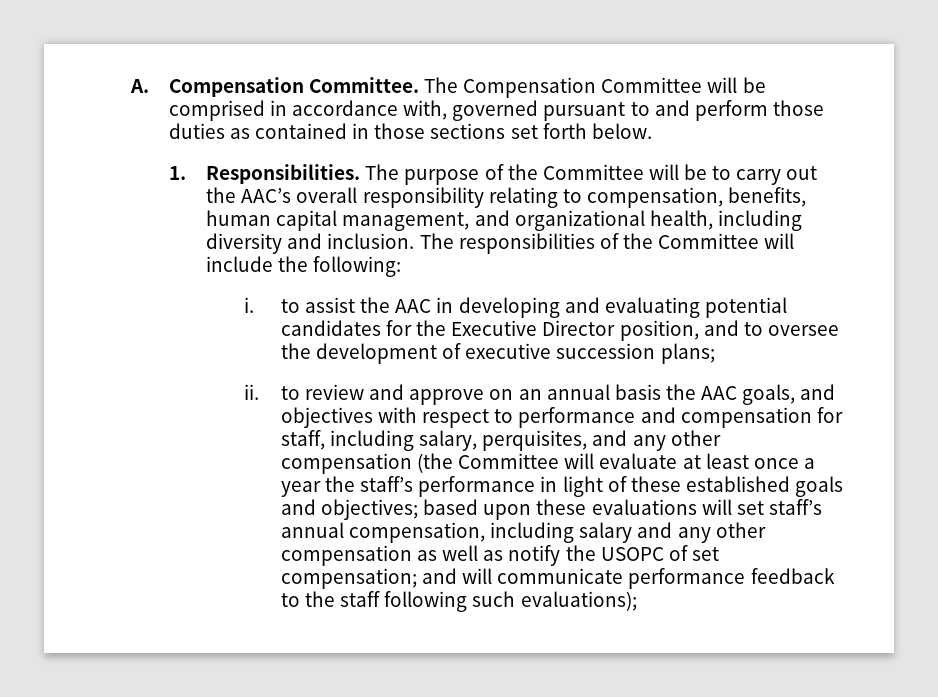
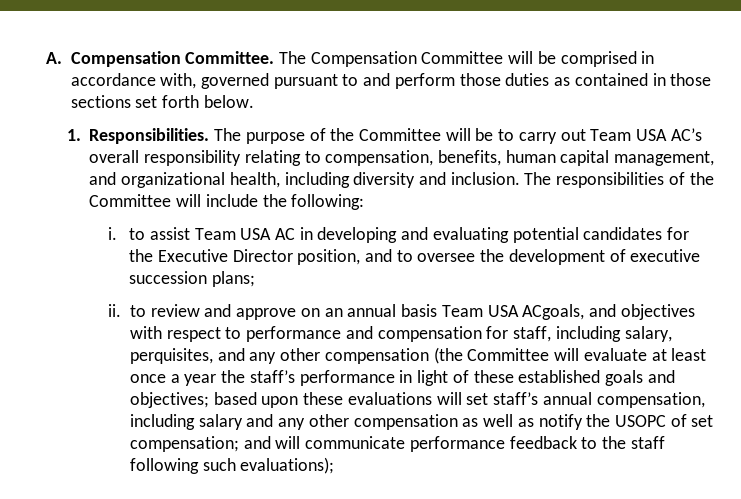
- The purpose of the Committee will be to carry out the AAC’s overall responsibility relating to compensation, benefits, human capital management, and organizational health, including diversity and inclusion.
+ The purpose of the Committee will be to carry out Team USA AC’s overall responsibility relating to compensation, benefits, human capital management, and organizational health, including diversity and inclusion.
- i. to assist the AAC in developing and evaluating potential candidates for the Executive Director position, and to oversee the development of executive succession plans;
+ i. to assist Team USA AC in developing and evaluating potential candidates for the Executive Director position, and to oversee the development of executive succession plans;
- ii. to review and approve on an annual basis the AAC goals, and objectives with respect to performance and compensation for staff, including salary, perquisites, and any other compensation (the Committee will evaluate at least once a year the staff’s performance in light of these established goals and objectives;
+ ii. to review and approve on an annual basis Team USA ACgoals, and objectives with respect to performance and compensation for staff, including salary, perquisites, and any other compensation (the Committee will evaluate at least once a year the staff’s performance in light of these established goals and objectives;

